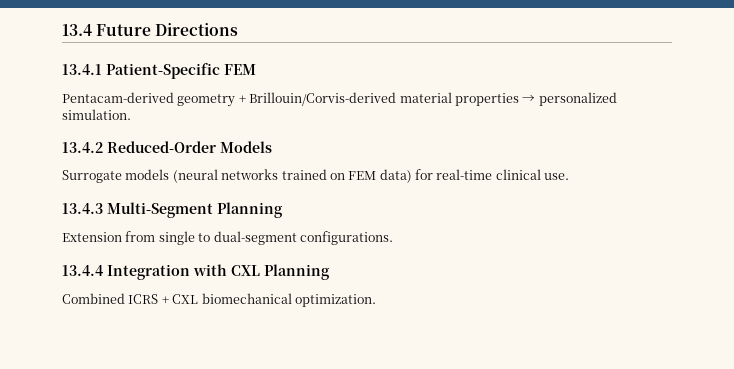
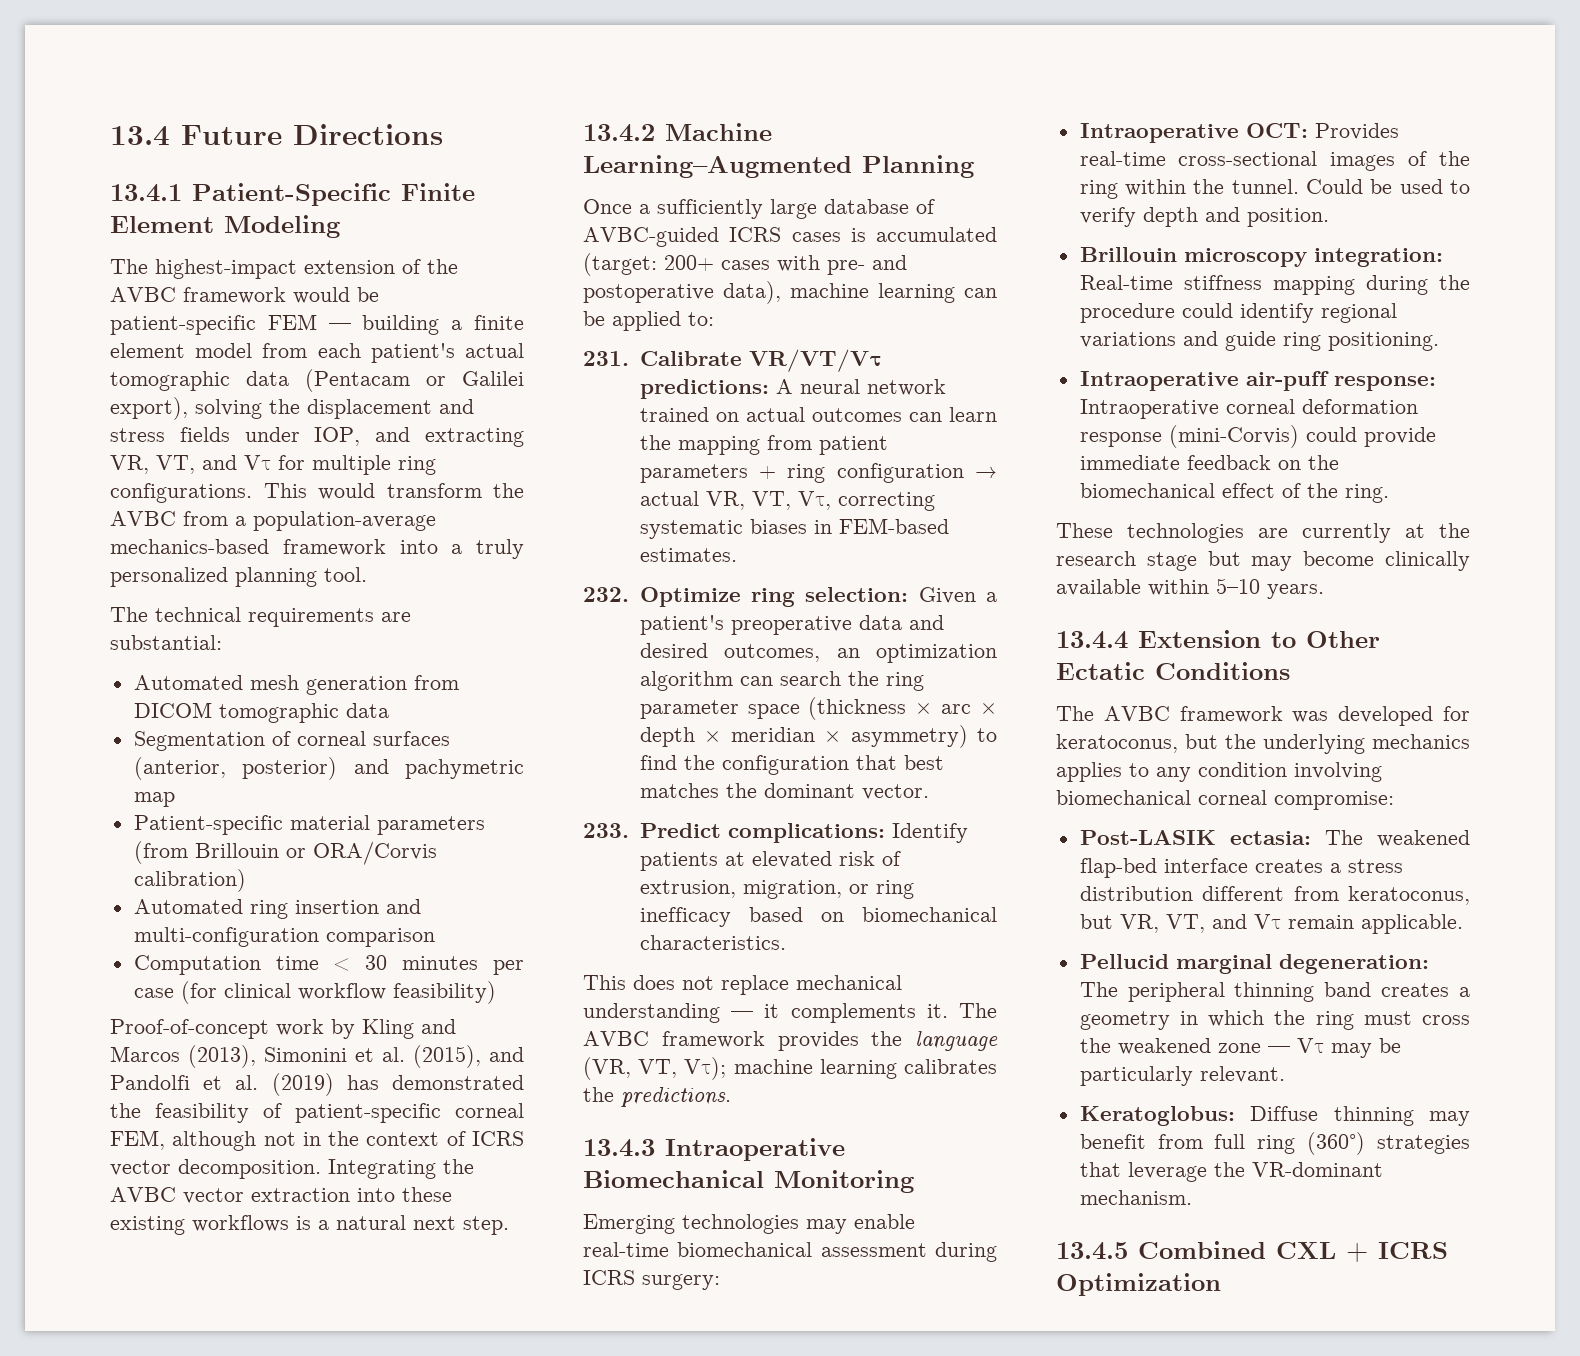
- 13.4.1 Patient-Specific FEM
- Pentacam-derived geometry + Brillouin/Corvis-derived material properties → personalized simulation.
- 13.4.2 Reduced-Order Models
- Surrogate models (neural networks trained on FEM data) for real-time clinical use.
- 13.4.3 Multi-Segment Planning
- Extension from single to dual-segment configurations.
- 13.4.4 Integration with CXL Planning
- Combined ICRS + CXL biomechanical optimization.
+ 13.4.1 Patient-Specific Finite Element Modeling
+ The highest-impact extension of the AVBC framework would be patient-specific FEM — building a finite element model from each patient's actual tomographic data (Pentacam or Galilei export), solving the displacement and stress fields under IOP, and extracting VR, VT, and Vτ for multiple ring configurations. This would transform the AVBC from a population-average mechanics-based framework into a truly personalized planning tool.
+ The technical requirements are substantial:
+ Automated mesh generation from DICOM tomographic data
+ Segmentation of corneal surfaces (anterior, posterior) and pachymetric map
+ Patient-specific material parameters (from Brillouin or ORA/Corvis calibration)
+ Automated ring insertion and multi-configuration comparison
+ Computation time < 30 minutes per case (for clinical workflow feasibility)
+ Proof-of-concept work by Kling and Marcos (2013), Simonini et al. (2015), and Pandolfi et al. (2019) has demonstrated the feasibility of patient-specific corneal FEM, although not in the context of ICRS vector decomposition. Integrating the AVBC vector extraction into these existing workflows is a natural next step.
+ 13.4.2 Machine Learning–Augmented Planning
+ Once a sufficiently large database of AVBC-guided ICRS cases is accumulated (target: 200+ cases with pre- and postoperative data), machine learning can be applied to:
+ 231. Calibrate VR/VT/Vτ predictions: A neural network trained on actual outcomes can learn the mapping from patient parameters + ring configuration → actual VR, VT, Vτ, correcting systematic biases in FEM-based estimates.
+ 232. Optimize ring selection: Given a patient's preoperative data and desired outcomes, an optimization algorithm can search the ring parameter space (thickness × arc × depth × meridian × asymmetry) to find the configuration that best matches the dominant vector.
+ 233. Predict complications: Identify patients at elevated risk of extrusion, migration, or ring inefficacy based on biomechanical characteristics.
+ This does not replace mechanical understanding — it complements it. The AVBC framework provides the language (VR, VT, Vτ); machine learning calibrates the predictions.
+ 13.4.3 Intraoperative Biomechanical Monitoring
+ Emerging technologies may enable real-time biomechanical assessment during ICRS surgery:
+ Intraoperative OCT: Provides real-time cross-sectional images of the ring within the tunnel. Could be used to verify depth and position.
+ Brillouin microscopy integration: Real-time stiffness mapping during the procedure could identify regional variations and guide ring positioning.
+ Intraoperative air-puff response: Intraoperative corneal deformation response (mini-Corvis) could provide immediate feedback on the biomechanical effect of the ring.
+ These technologies are currently at the research stage but may become clinically available within 5–10 years.
+ 13.4.4 Extension to Other Ectatic Conditions
+ The AVBC framework was developed for keratoconus, but the underlying mechanics applies to any condition involving biomechanical corneal compromise:
+ Post-LASIK ectasia: The weakened flap-bed interface creates a stress distribution different from keratoconus, but VR, VT, and Vτ remain applicable.
+ Pellucid marginal degeneration: The peripheral thinning band creates a geometry in which the ring must cross the weakened zone — Vτ may be particularly relevant.
+ Keratoglobus: Diffuse thinning may benefit from full ring (360°) strategies that leverage the VR-dominant mechanism.
+ 13.4.5 Combined CXL + ICRS Optimization

